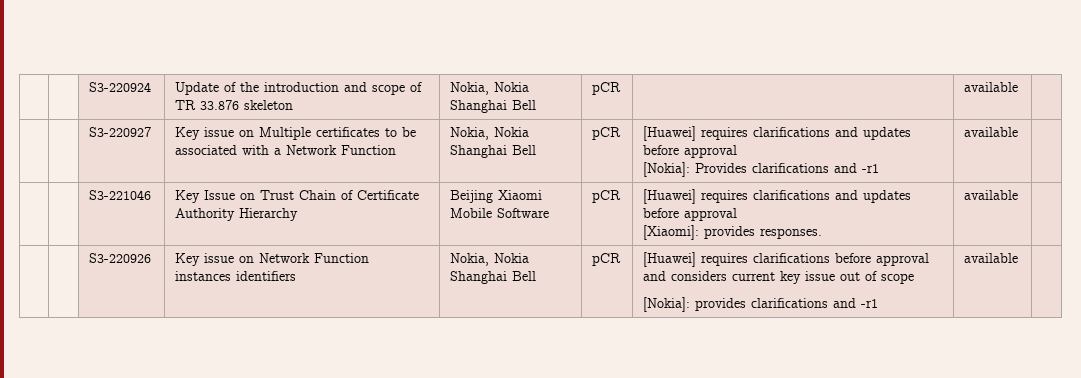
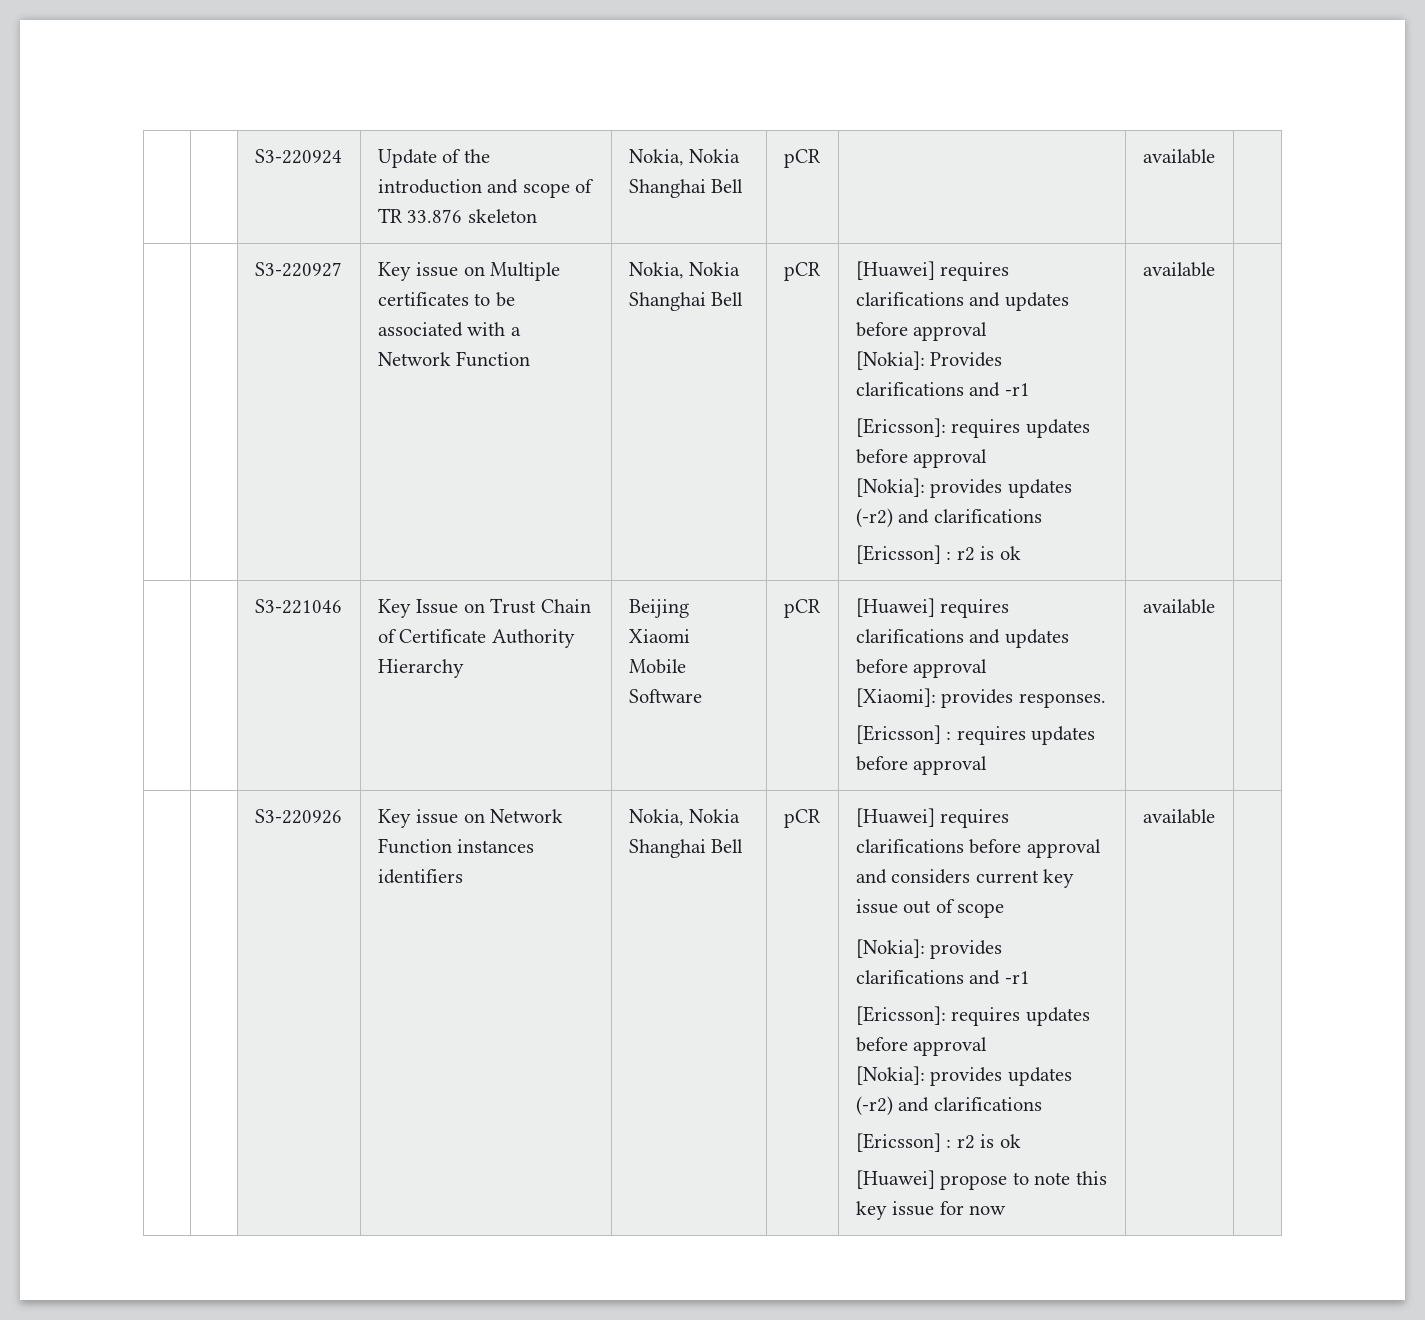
  [Nokia]: Provides clarifications and -r1
+ [Ericsson]: requires updates before approval
+ [Nokia]: provides updates (-r2) and clarifications
+ [Ericsson] : r2 is ok
  | | S3-221046 | Key Issue on Trust Chain of Certificate Authority Hierarchy | Beijing Xiaomi Mobile Software | pCR | [Huawei] requires clarifications and updates before approval
- [Xiaomi]: provides responses. | available |
+ [Xiaomi]: provides responses.
+ [Ericsson] : requires updates before approval | available |
  [Nokia]: provides clarifications and -r1
+ [Ericsson]: requires updates before approval
+ [Nokia]: provides updates (-r2) and clarifications
+ [Ericsson] : r2 is ok
+ [Huawei] propose to note this key issue for now

